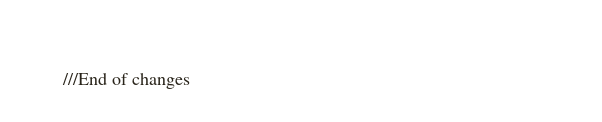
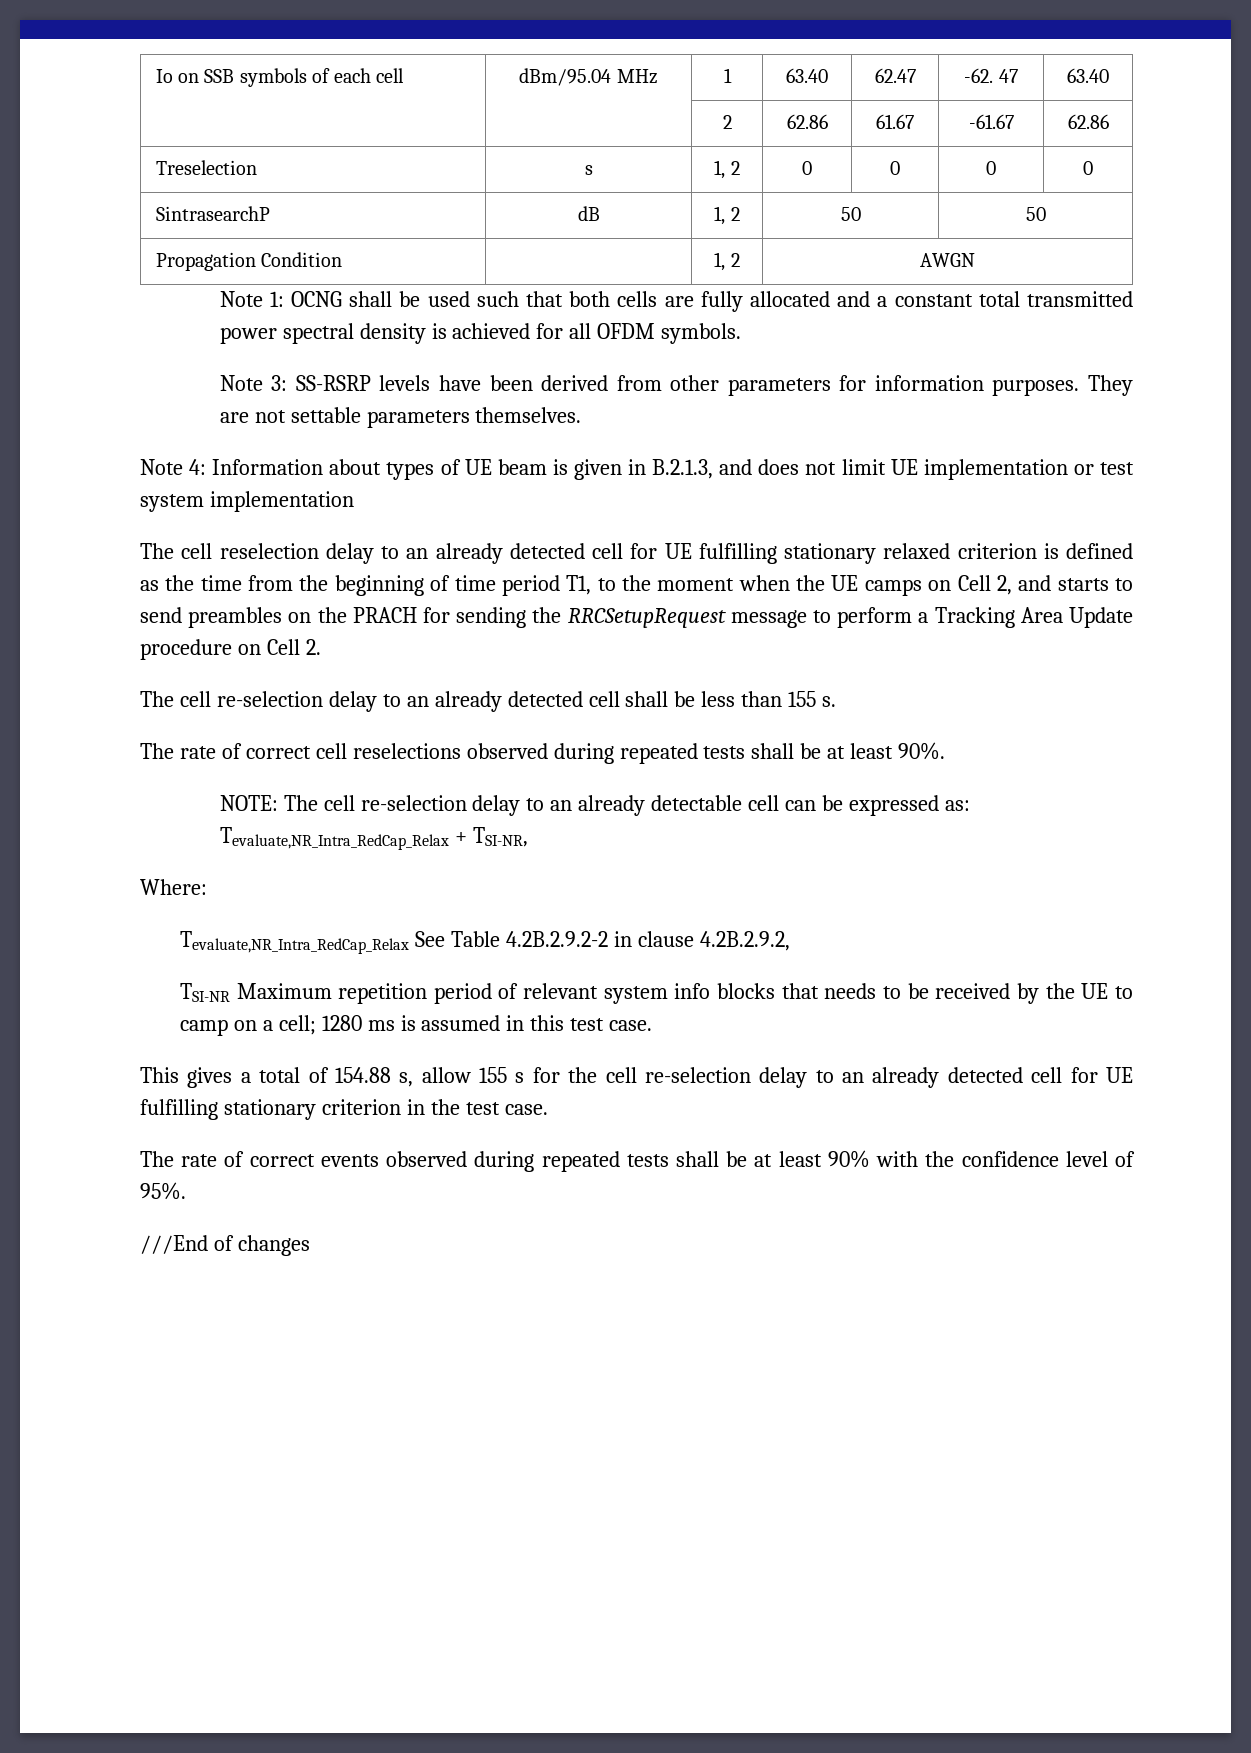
+ Io on SSB symbols of each cell | dBm/95.04 MHz | 1 | 63.40 | 62.47 | -62. 47 | 63.40
+ | | 2 | 62.86 | 61.67 | -61.67 | 62.86
+ Treselection | s | 1, 2 | 0 | 0 | 0 | 0
+ SintrasearchP | dB | 1, 2 | 50 | 50
+ Propagation Condition | | 1, 2 | AWGN
+ Note 1: OCNG shall be used such that both cells are fully allocated and a constant total transmitted power spectral density is achieved for all OFDM symbols.
+ Note 3: SS-RSRP levels have been derived from other parameters for information purposes. They are not settable parameters themselves.
+ Note 4: Information about types of UE beam is given in B.2.1.3, and does not limit UE implementation or test system implementation
+ The cell reselection delay to an already detected cell for UE fulfilling stationary relaxed criterion is defined as the time from the beginning of time period T1, to the moment when the UE camps on Cell 2, and starts to send preambles on the PRACH for sending the RRCSetupRequest message to perform a Tracking Area Update procedure on Cell 2.
+ The cell re-selection delay to an already detected cell shall be less than 155 s.
+ The rate of correct cell reselections observed during repeated tests shall be at least 90%.
+ NOTE: The cell re-selection delay to an already detectable cell can be expressed as: Tevaluate,NR_Intra_RedCap_Relax + TSI-NR,
+ Where:
+ Tevaluate,NR_Intra_RedCap_Relax See Table 4.2B.2.9.2-2 in clause 4.2B.2.9.2,
+ TSI-NR Maximum repetition period of relevant system info blocks that needs to be received by the UE to camp on a cell; 1280 ms is assumed in this test case.
+ This gives a total of 154.88 s, allow 155 s for the cell re-selection delay to an already detected cell for UE fulfilling stationary criterion in the test case.
+ The rate of correct events observed during repeated tests shall be at least 90% with the confidence level of 95%.

